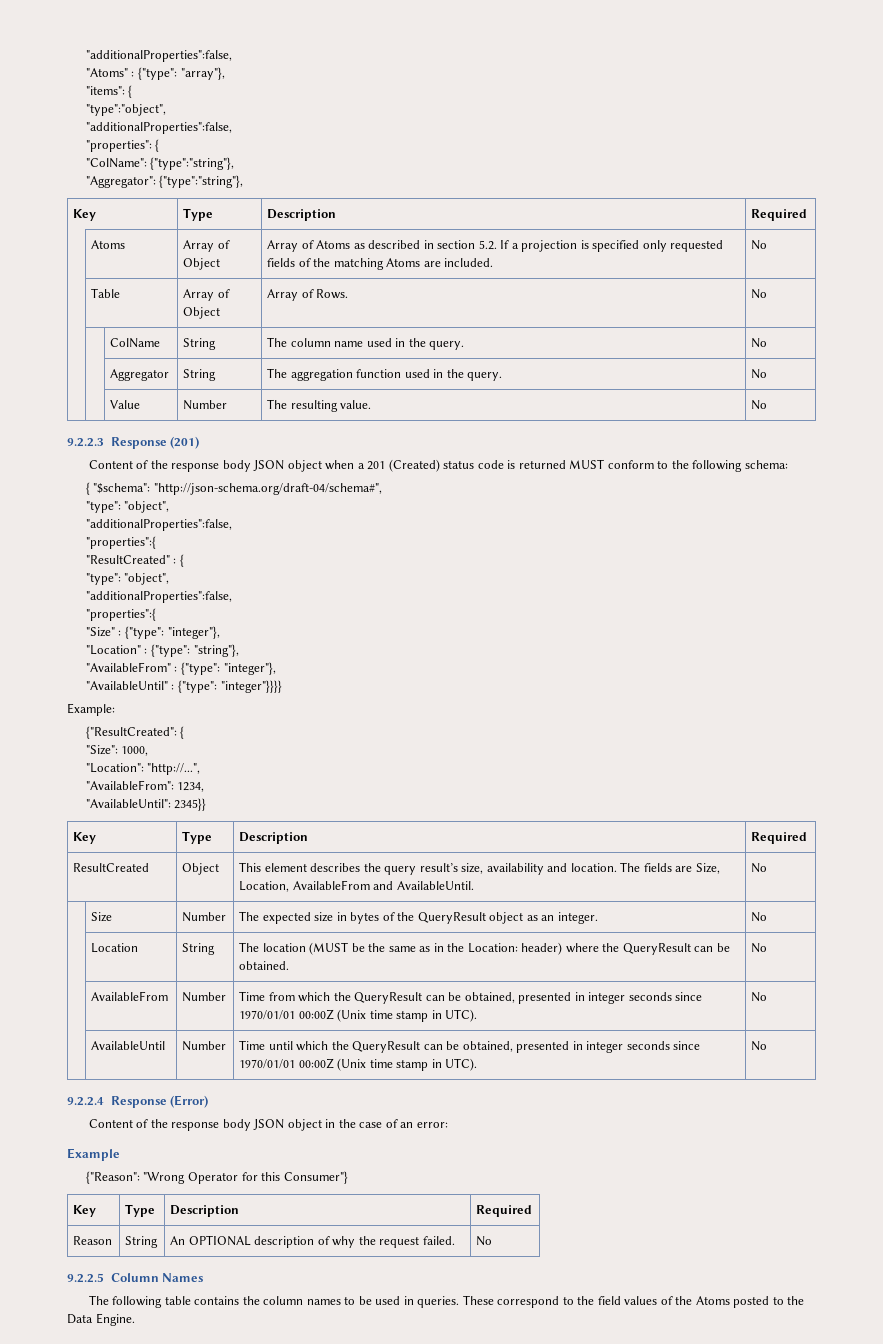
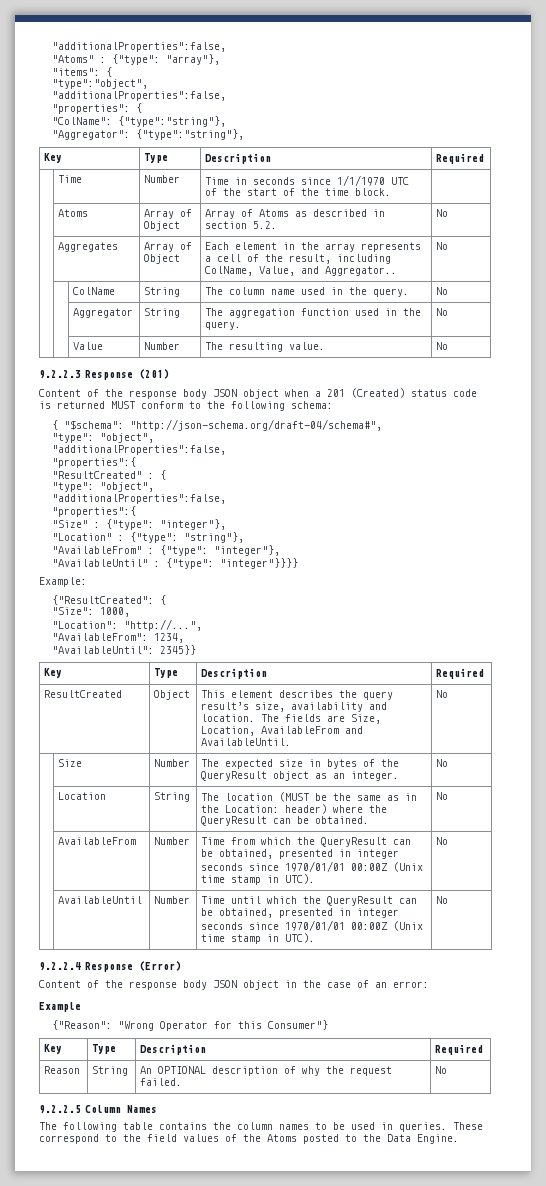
+ | Time | Number | Time in seconds since 1/1/1970 UTC of the start of the time block. |
- | Atoms | Array of Object | Array of Atoms as described in section 5.2. If a projection is specified only requested fields of the matching Atoms are included. | No
- | Table | Array of Object | Array of Rows. | No
+ | Atoms | Array of Object | Array of Atoms as described in section 5.2. | No
+ | Aggregates | Array of Object | Each element in the array represents a cell of the result, including ColName, Value, and Aggregator.. | No

